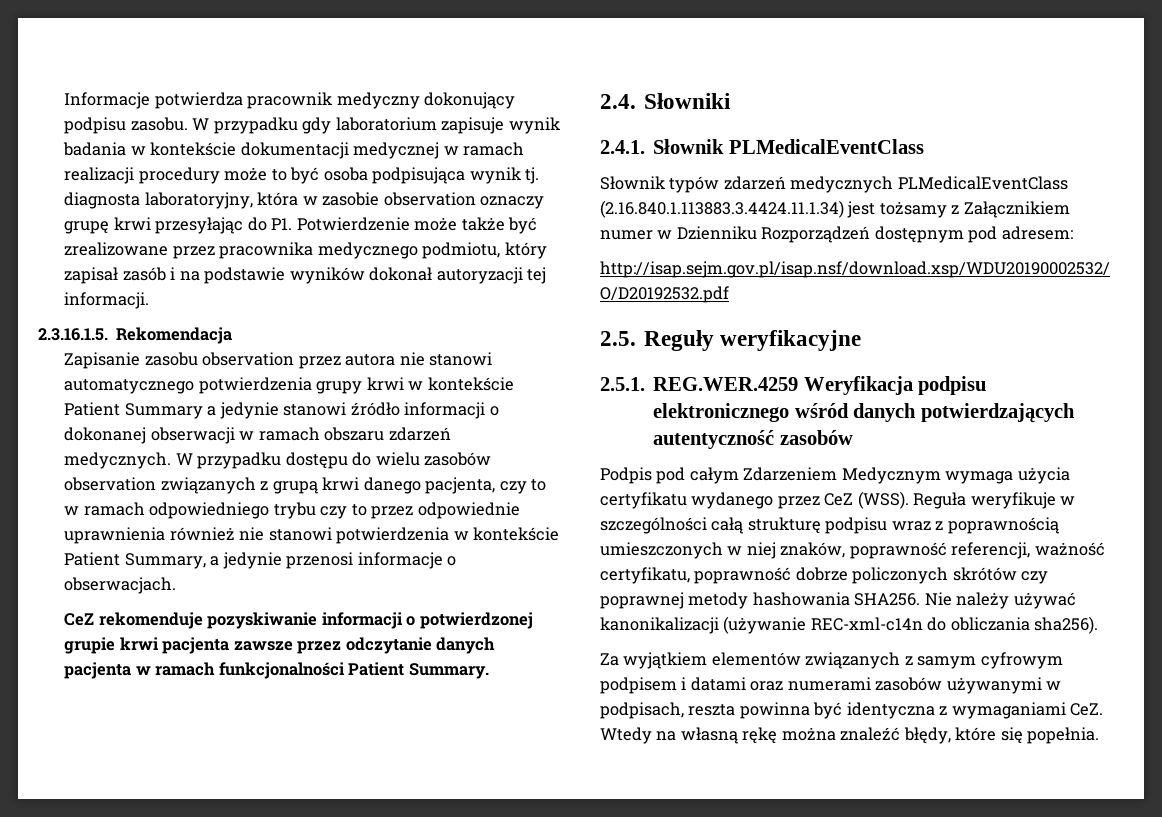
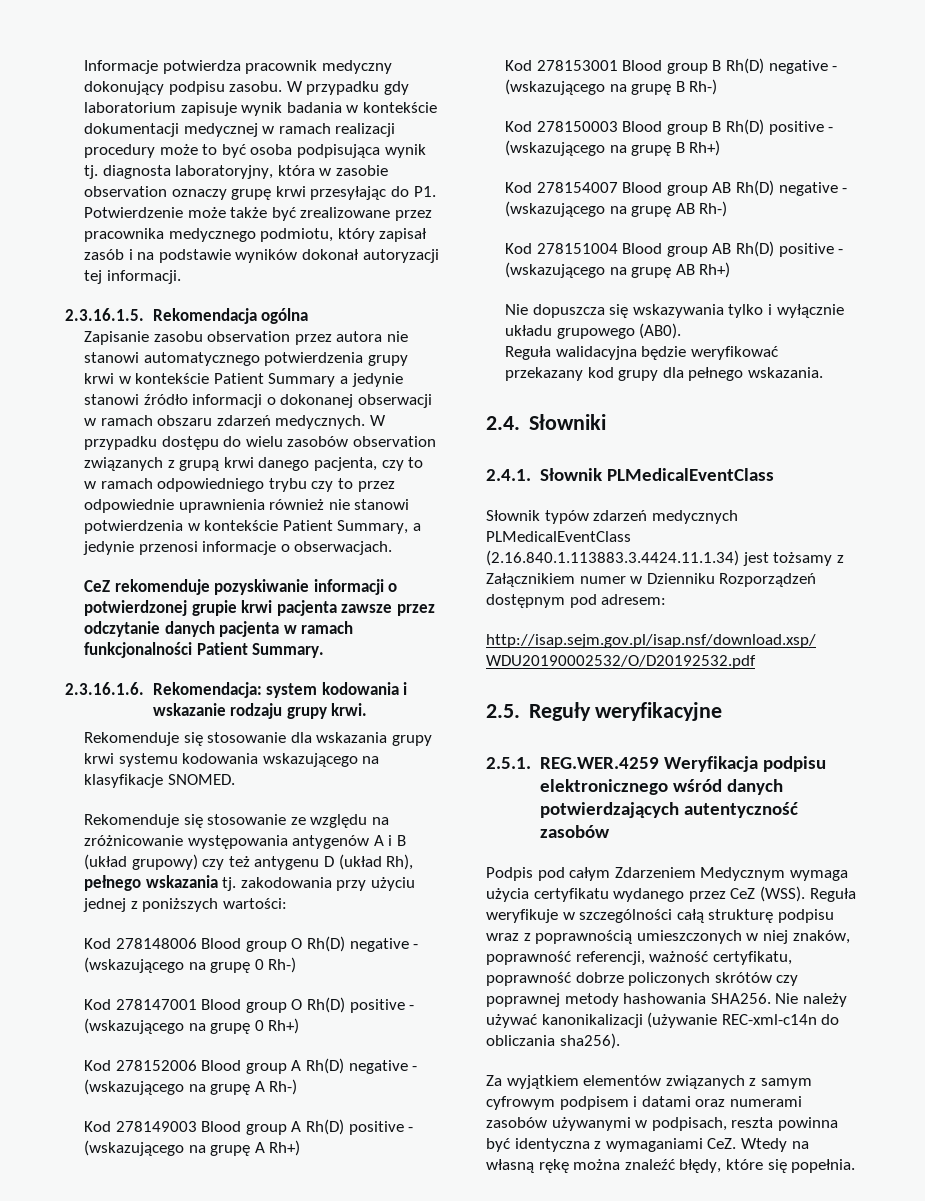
- 2.3.16.1.5. Rekomendacja
+ 2.3.16.1.5. Rekomendacja ogólna
+ 2.3.16.1.6. Rekomendacja: system kodowania i wskazanie rodzaju grupy krwi.
+ Rekomenduje się stosowanie dla wskazania grupy krwi systemu kodowania wskazującego na klasyfikacje SNOMED.
+ Rekomenduje się stosowanie ze względu na zróżnicowanie występowania antygenów A i B (układ grupowy) czy też antygenu D (układ Rh), pełnego wskazania tj. zakodowania przy użyciu jednej z poniższych wartości:
+ Kod 278148006 Blood group O Rh(D) negative - (wskazującego na grupę 0 Rh-)
+ Kod 278147001 Blood group O Rh(D) positive - (wskazującego na grupę 0 Rh+)
+ Kod 278152006 Blood group A Rh(D) negative - (wskazującego na grupę A Rh-)
+ Kod 278149003 Blood group A Rh(D) positive - (wskazującego na grupę A Rh+)
+ Kod 278153001 Blood group B Rh(D) negative - (wskazującego na grupę B Rh-)
+ Kod 278150003 Blood group B Rh(D) positive - (wskazującego na grupę B Rh+)
+ Kod 278154007 Blood group AB Rh(D) negative - (wskazującego na grupę AB Rh-)
+ Kod 278151004 Blood group AB Rh(D) positive - (wskazującego na grupę AB Rh+)
+ Nie dopuszcza się wskazywania tylko i wyłącznie układu grupowego (AB0).
+ Reguła walidacyjna będzie weryfikować przekazany kod grupy dla pełnego wskazania.

